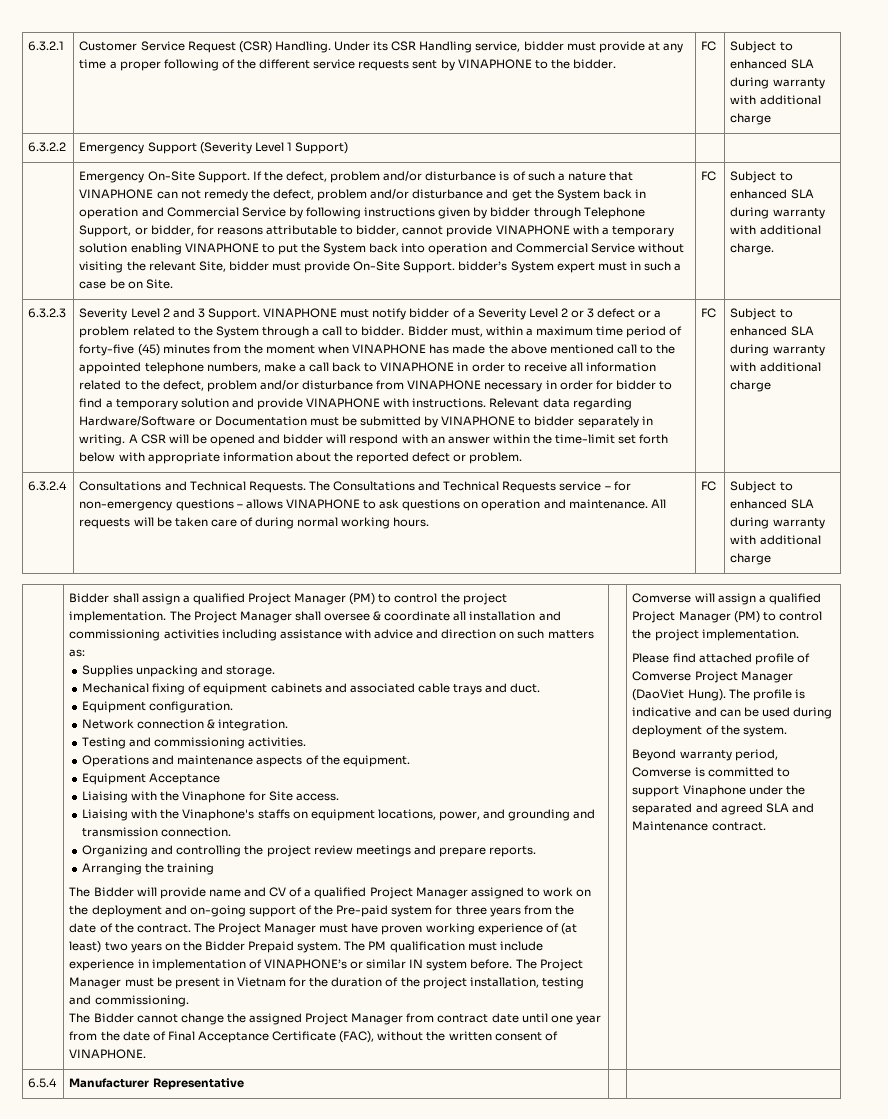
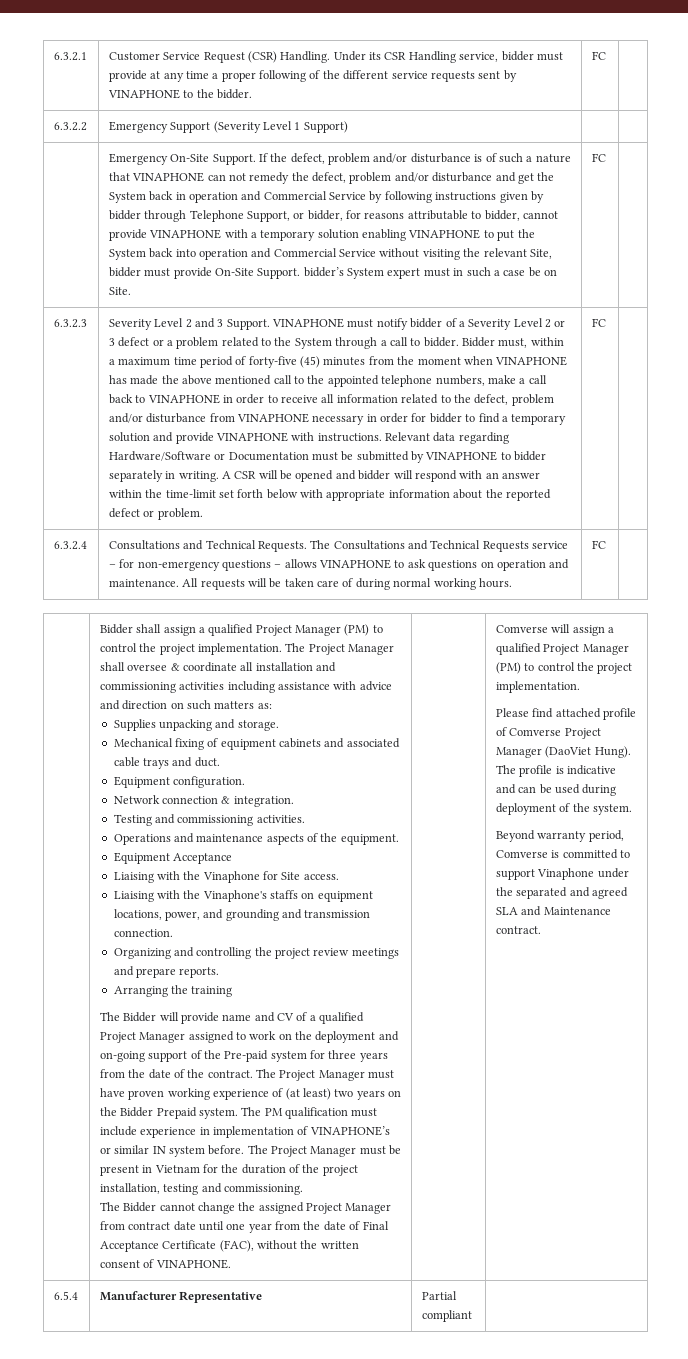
- Under its CSR Handling service, bidder must provide at any time a proper following of the different service requests sent by VINAPHONE to the bidder. | FC | Subject to enhanced SLA during warranty with additional charge
+ Under its CSR Handling service, bidder must provide at any time a proper following of the different service requests sent by VINAPHONE to the bidder. | FC
- Subject to enhanced SLA during warranty with additional charge.
- A CSR will be opened and bidder will respond with an answer within the time-limit set forth below with appropriate information about the reported defect or problem. | FC | Subject to enhanced SLA during warranty with additional charge
+ A CSR will be opened and bidder will respond with an answer within the time-limit set forth below with appropriate information about the reported defect or problem. | FC
- All requests will be taken care of during normal working hours. | FC | Subject to enhanced SLA during warranty with additional charge
+ All requests will be taken care of during normal working hours. | FC
- 6.5.4 | Manufacturer Representative | |
+ 6.5.4 | Manufacturer Representative | Partial compliant |

